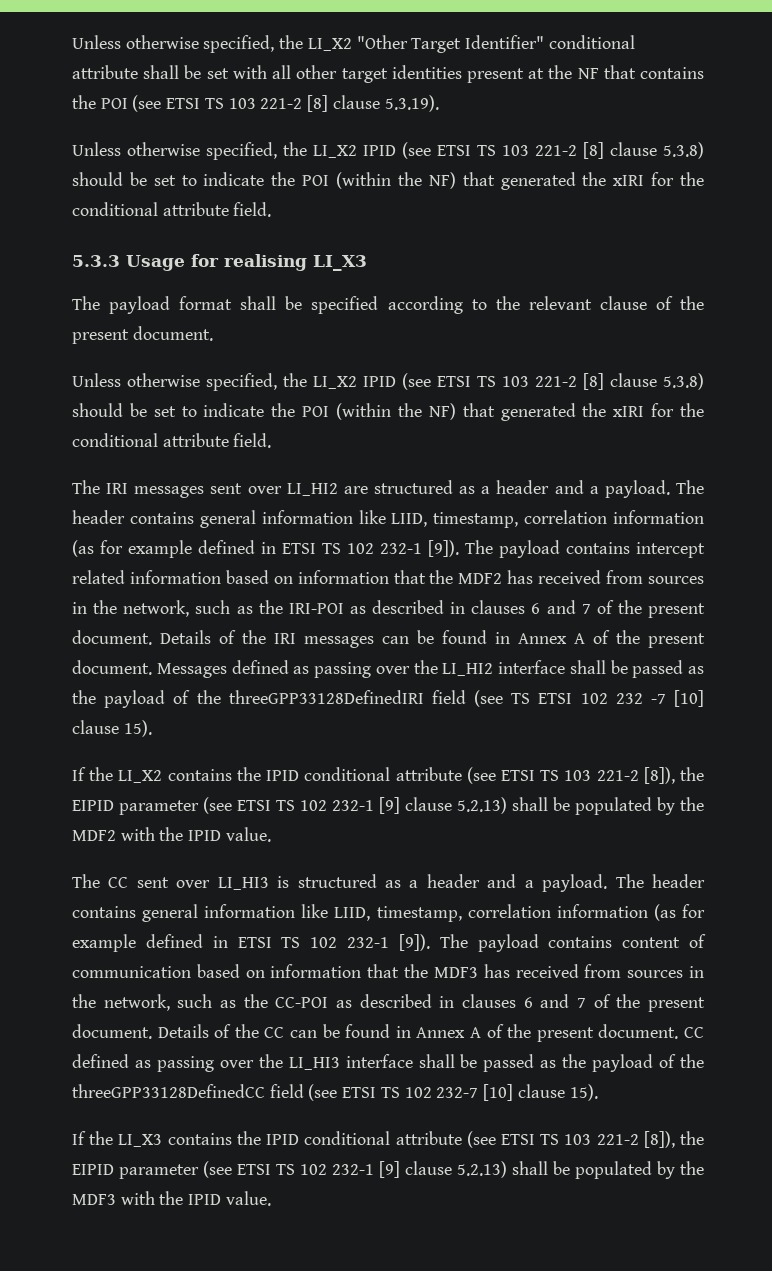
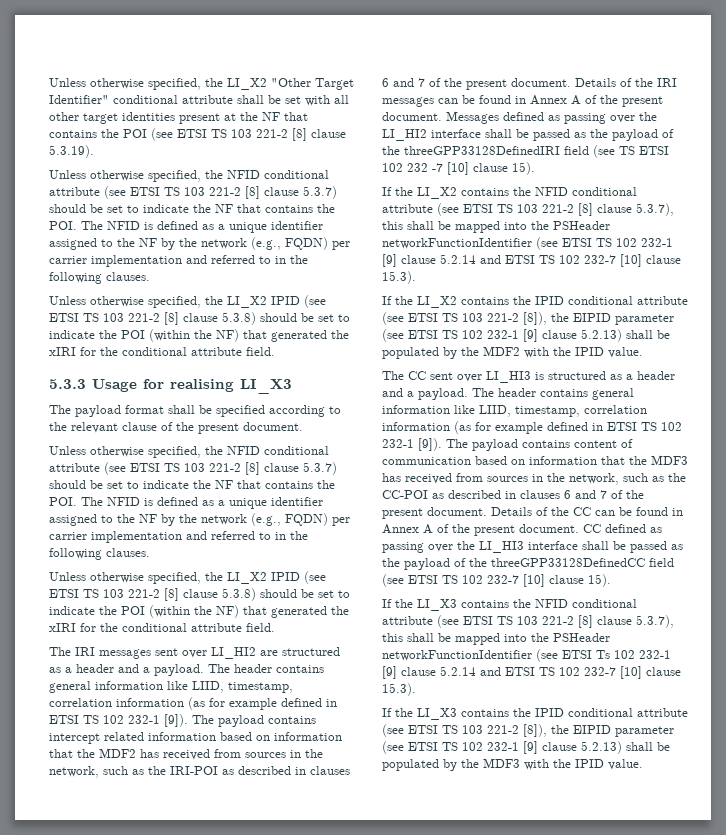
  Unless otherwise specified, the LI_X2 "Other Target Identifier" conditional attribute shall be set with all other target identities present at the NF that contains the POI (see ETSI TS 103 221-2 [8] clause 5.3.19).
+ Unless otherwise specified, the NFID conditional attribute (see ETSI TS 103 221-2 [8] clause 5.3.7) should be set to indicate the NF that contains the POI. The NFID is defined as a unique identifier assigned to the NF by the network (e.g., FQDN) per carrier implementation and referred to in the following clauses.
  The payload format shall be specified according to the relevant clause of the present document.
+ Unless otherwise specified, the NFID conditional attribute (see ETSI TS 103 221-2 [8] clause 5.3.7) should be set to indicate the NF that contains the POI. The NFID is defined as a unique identifier assigned to the NF by the network (e.g., FQDN) per carrier implementation and referred to in the following clauses.
+ If the LI_X2 contains the NFID conditional attribute (see ETSI TS 103 221-2 [8] clause 5.3.7), this shall be mapped into the PSHeader networkFunctionIdentifier (see ETSI TS 102 232-1 [9] clause 5.2.14 and ETSI TS 102 232-7 [10] clause 15.3).
+ If the LI_X3 contains the NFID conditional attribute (see ETSI TS 103 221-2 [8] clause 5.3.7), this shall be mapped into the PSHeader networkFunctionIdentifier (see ETSI Ts 102 232-1 [9] clause 5.2.14 and ETSI TS 102 232-7 [10] clause 15.3).

